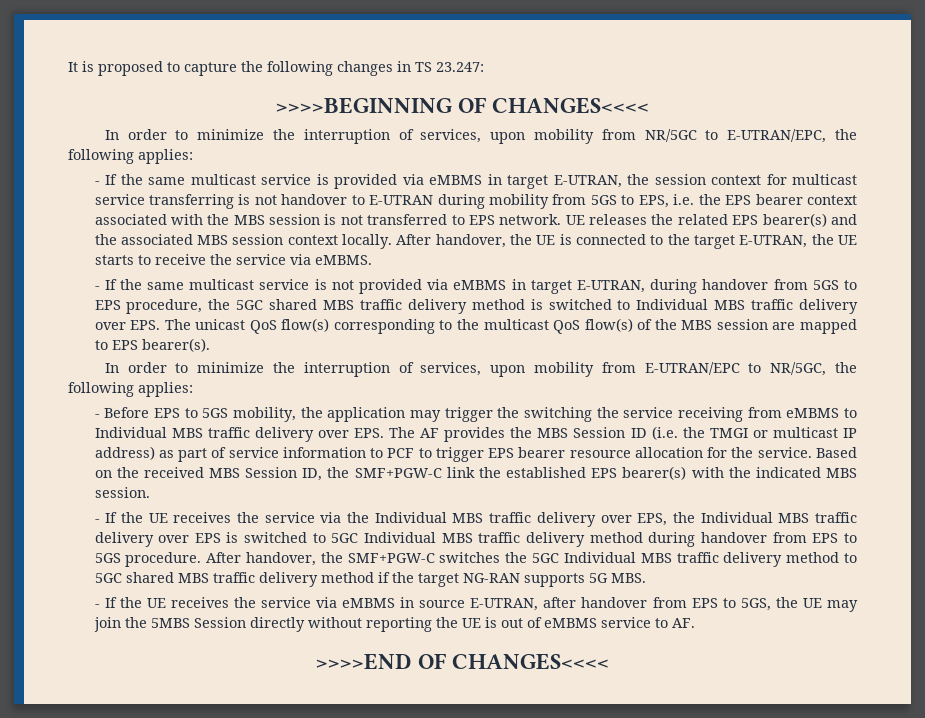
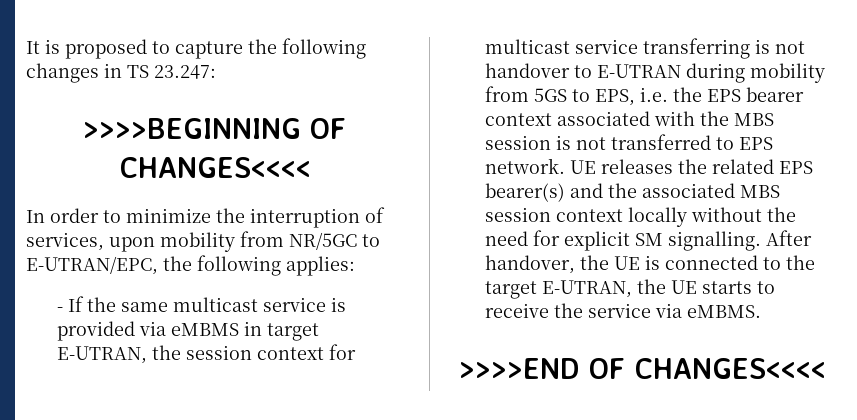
- UE releases the related EPS bearer(s) and the associated MBS session context locally.
+ UE releases the related EPS bearer(s) and the associated MBS session context locally without the need for explicit SM signalling.
- - If the same multicast service is not provided via eMBMS in target E-UTRAN, during handover from 5GS to EPS procedure, the 5GC shared MBS traffic delivery method is switched to Individual MBS traffic delivery over EPS. The unicast QoS flow(s) corresponding to the multicast QoS flow(s) of the MBS session are mapped to EPS bearer(s).
- In order to minimize the interruption of services, upon mobility from E-UTRAN/EPC to NR/5GC, the following applies:
- - Before EPS to 5GS mobility, the application may trigger the switching the service receiving from eMBMS to Individual MBS traffic delivery over EPS. The AF provides the MBS Session ID (i.e. the TMGI or multicast IP address) as part of service information to PCF to trigger EPS bearer resource allocation for the service. Based on the received MBS Session ID, the SMF+PGW-C link the established EPS bearer(s) with the indicated MBS session.
- - If the UE receives the service via the Individual MBS traffic delivery over EPS, the Individual MBS traffic delivery over EPS is switched to 5GC Individual MBS traffic delivery method during handover from EPS to 5GS procedure. After handover, the SMF+PGW-C switches the 5GC Individual MBS traffic delivery method to 5GC shared MBS traffic delivery method if the target NG-RAN supports 5G MBS.
- - If the UE receives the service via eMBMS in source E-UTRAN, after handover from EPS to 5GS, the UE may join the 5MBS Session directly without reporting the UE is out of eMBMS service to AF.

